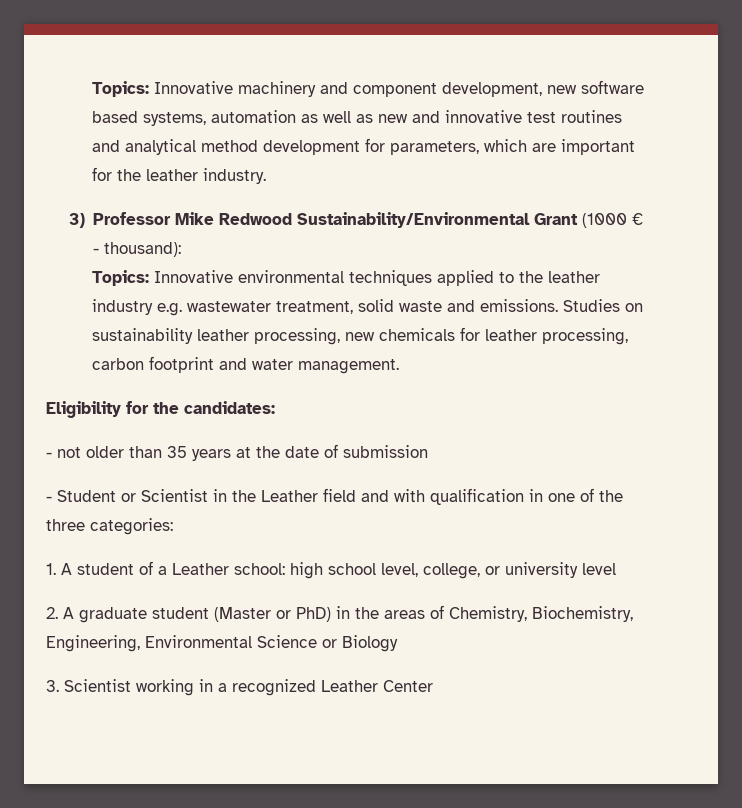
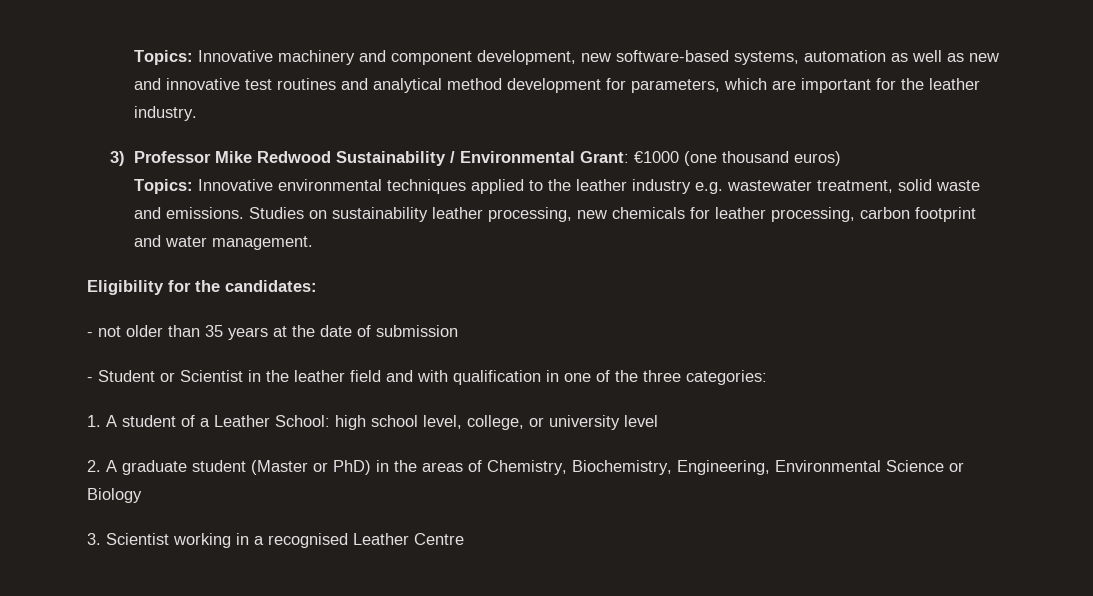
- Topics: Innovative machinery and component development, new software based systems, automation as well as new and innovative test routines and analytical method development for parameters, which are important for the leather industry.
+ Topics: Innovative machinery and component development, new software-based systems, automation as well as new and innovative test routines and analytical method development for parameters, which are important for the leather industry.
- 3) Professor Mike Redwood Sustainability/Environmental Grant (1000 € - thousand):
+ 3) Professor Mike Redwood Sustainability / Environmental Grant: €1000 (one thousand euros)
- - Student or Scientist in the Leather field and with qualification in one of the three categories:
+ - Student or Scientist in the leather field and with qualification in one of the three categories:
- 1. A student of a Leather school: high school level, college, or university level
+ 1. A student of a Leather School: high school level, college, or university level
- 3. Scientist working in a recognized Leather Center
+ 3. Scientist working in a recognised Leather Centre

